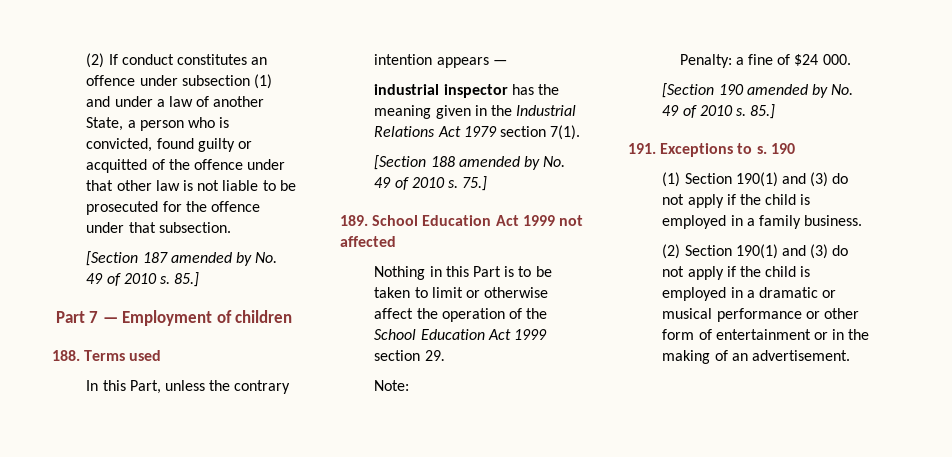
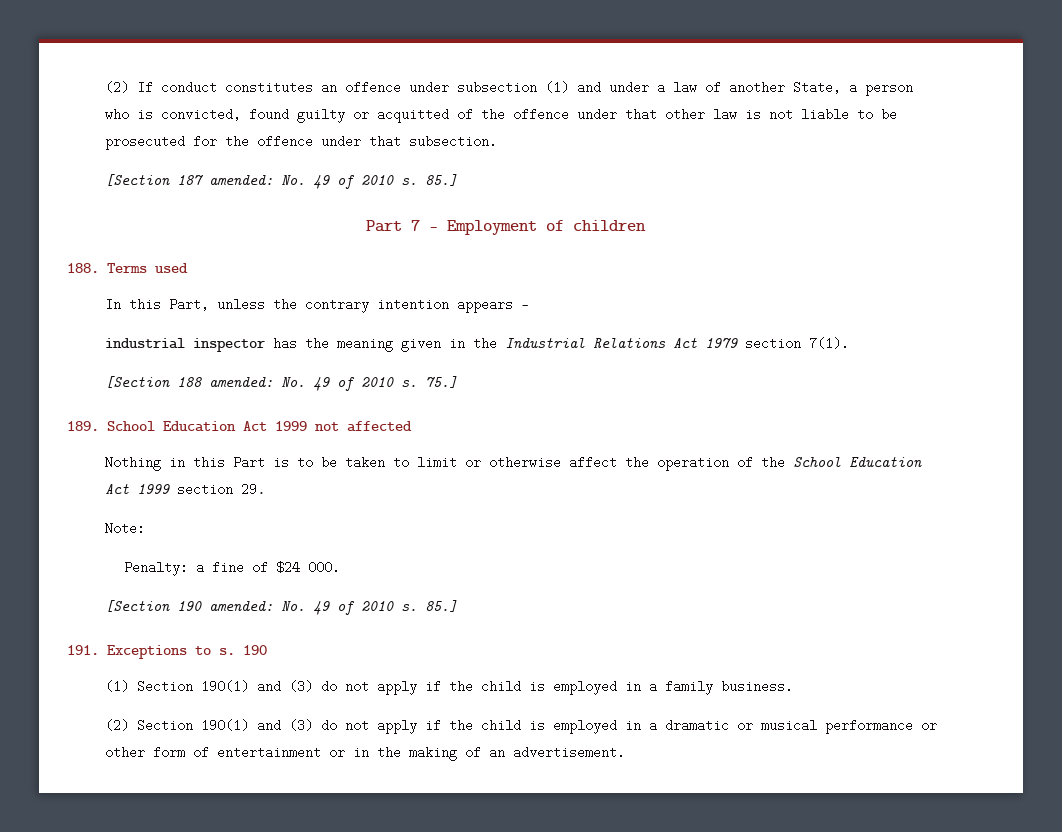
- [Section 187 amended by No. 49 of 2010 s.
+ [Section 187 amended: No. 49 of 2010 s.
- [Section 188 amended by No. 49 of 2010 s.
+ [Section 188 amended: No. 49 of 2010 s.
- [Section 190 amended by No. 49 of 2010 s.
+ [Section 190 amended: No. 49 of 2010 s.

